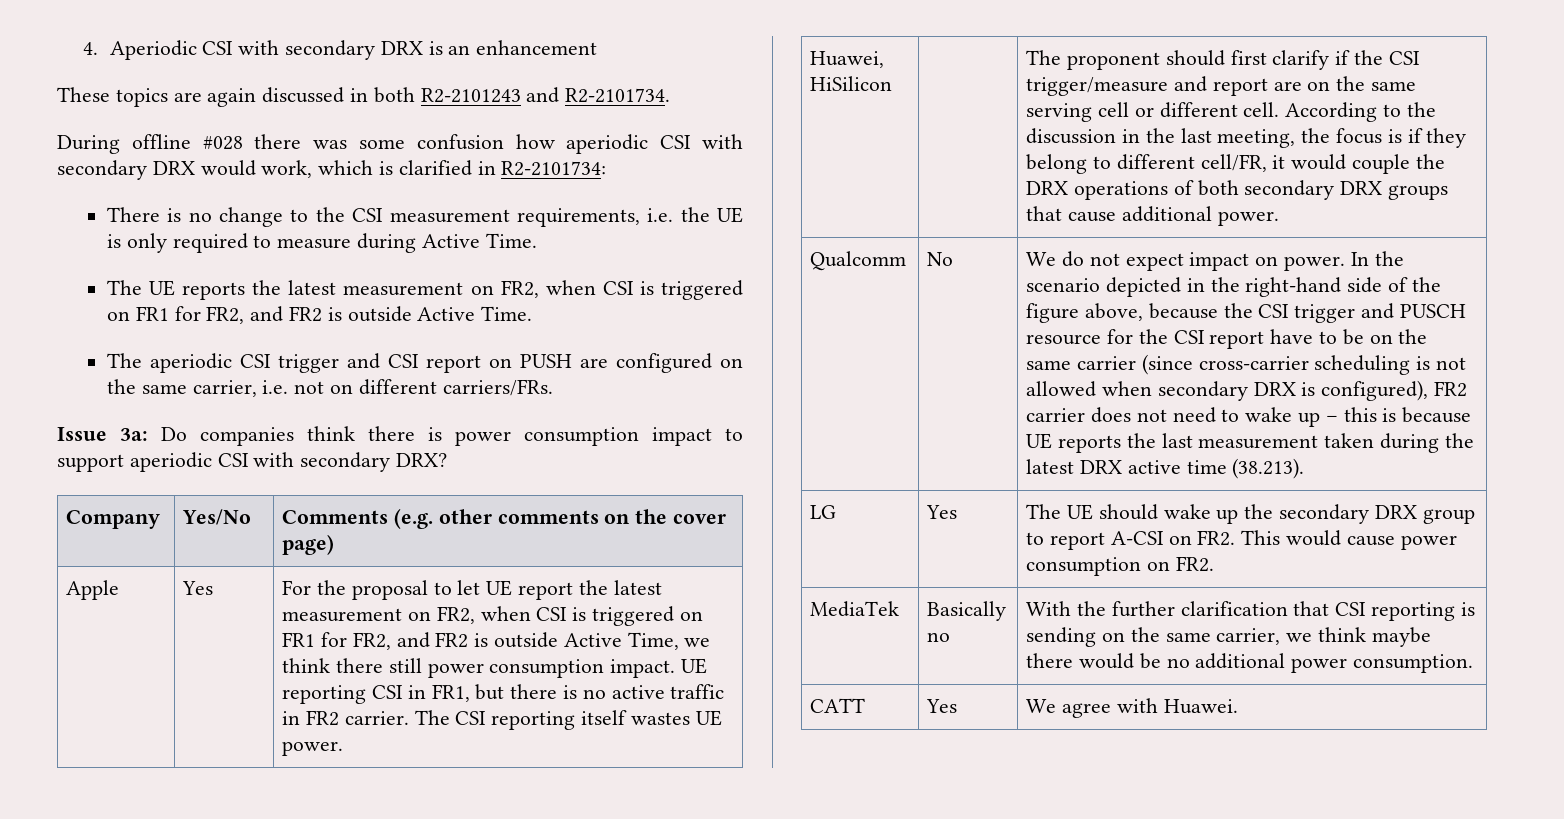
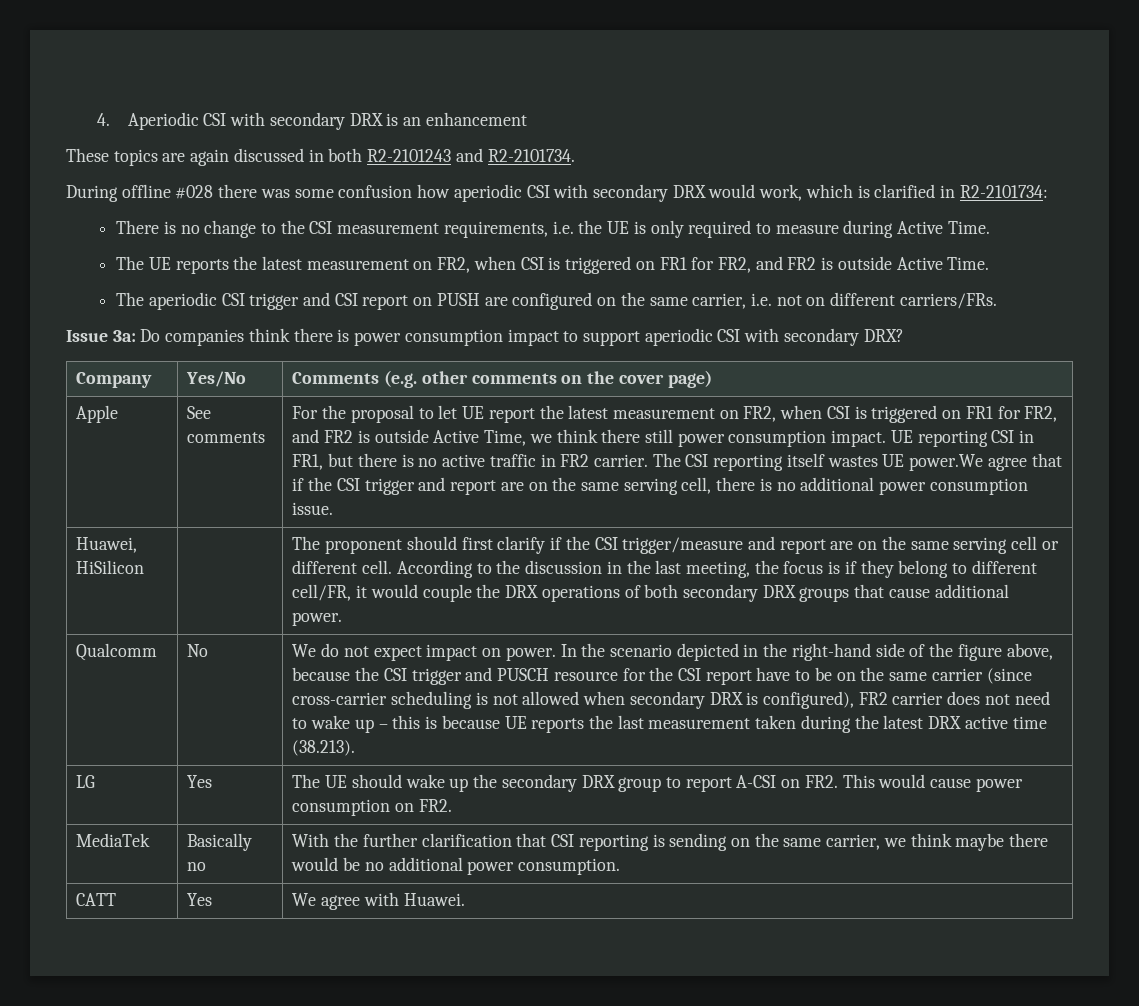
- Apple | Yes
+ Apple | See comments
- The CSI reporting itself wastes UE power.
+ The CSI reporting itself wastes UE power.We agree that if the CSI trigger and report are on the same serving cell, there is no additional power consumption issue.

